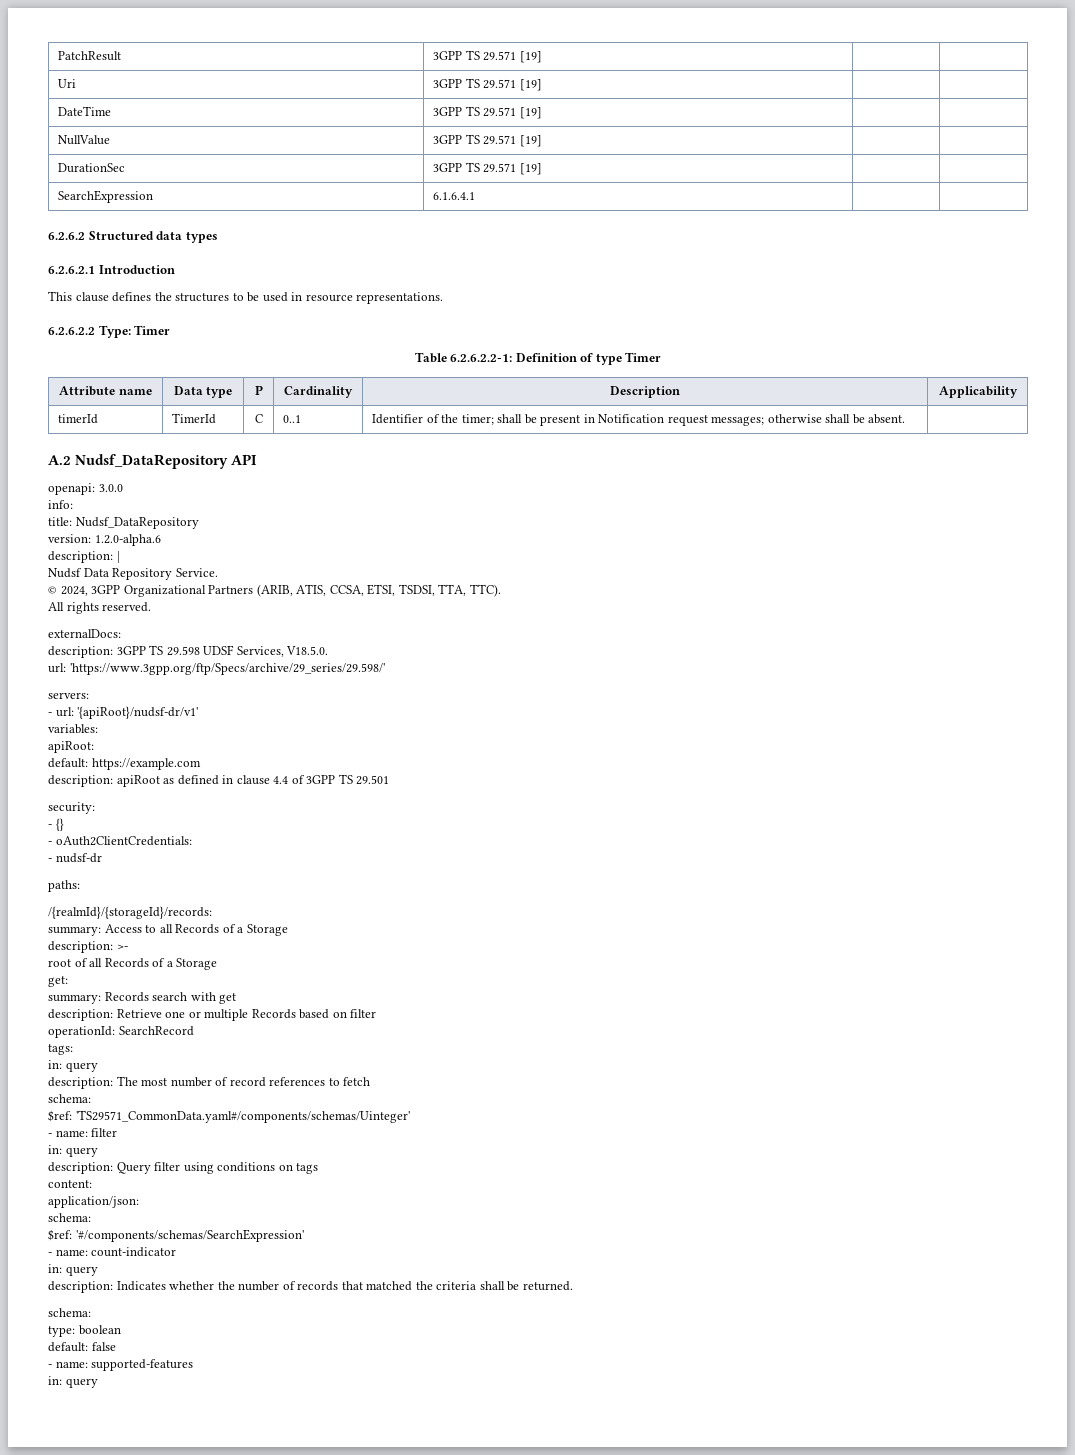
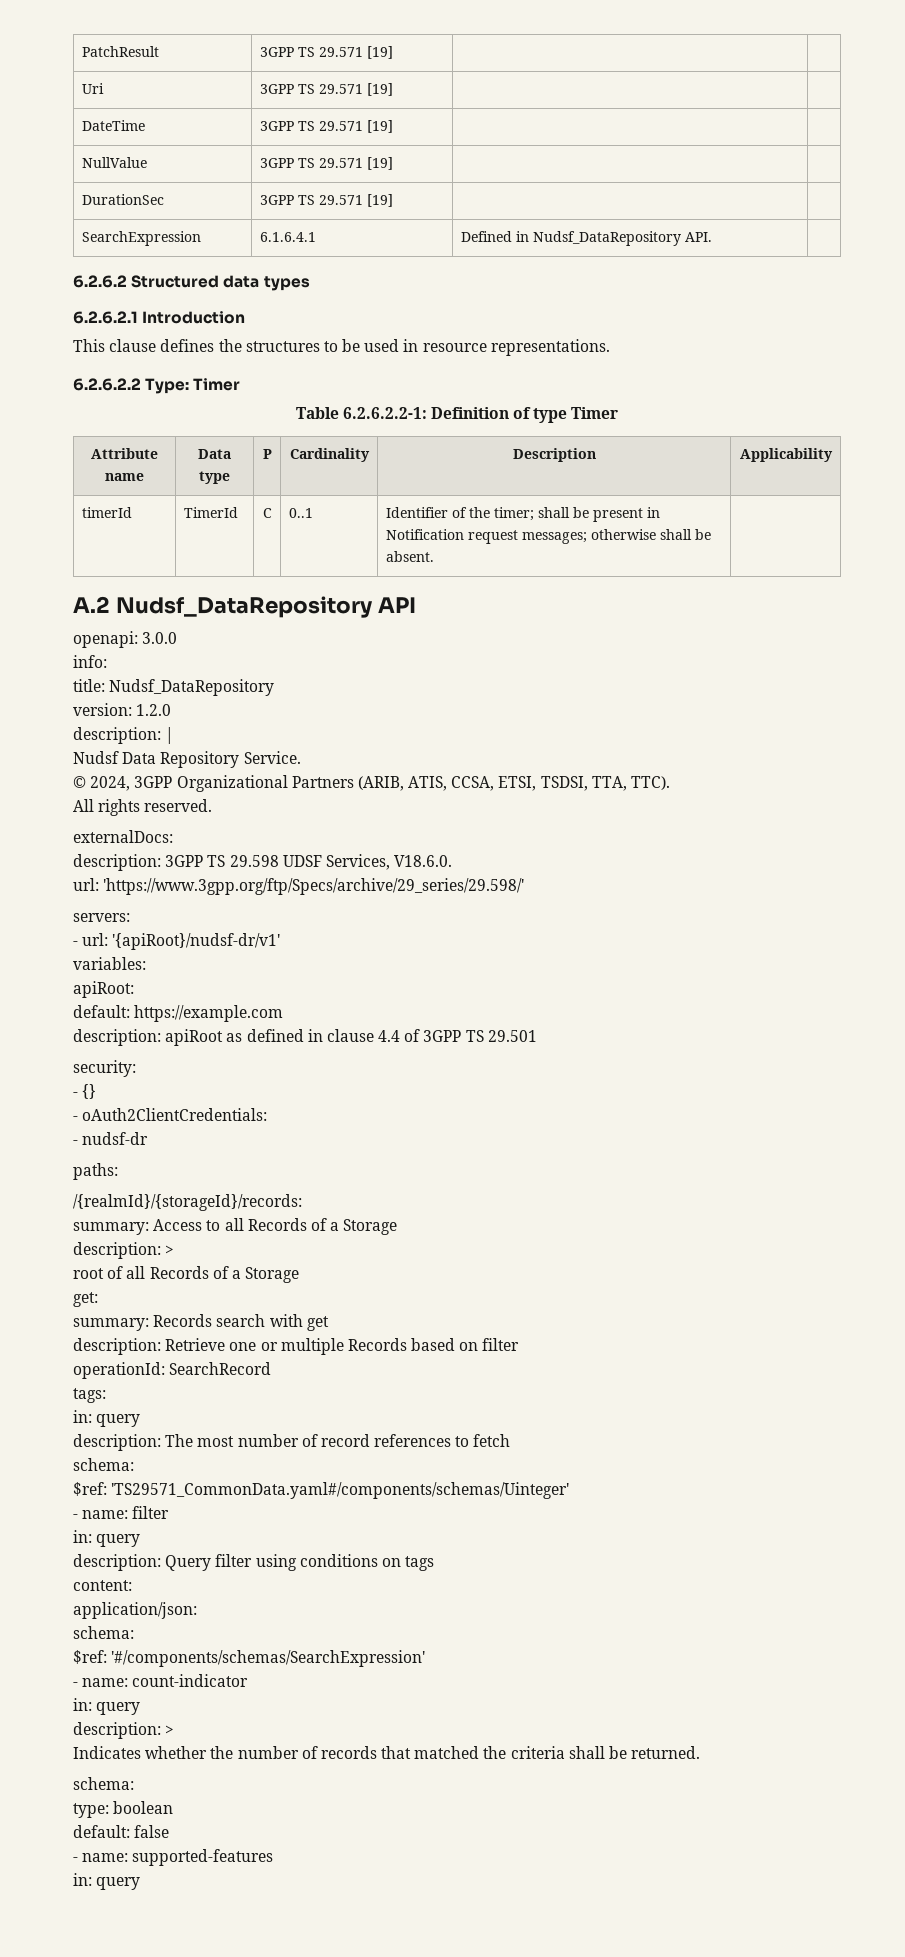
- SearchExpression | 6.1.6.4.1 | |
+ SearchExpression | 6.1.6.4.1 | Defined in Nudsf_DataRepository API. |
- version: 1.2.0-alpha.6
+ version: 1.2.0
- description: 3GPP TS 29.598 UDSF Services, V18.5.0.
+ description: 3GPP TS 29.598 UDSF Services, V18.6.0.
  summary: Access to all Records of a Storage
- description: >-
+ description: >
  - name: count-indicator
  in: query
- description: Indicates whether the number of records that matched the criteria shall be returned.
+ description: >
+ Indicates whether the number of records that matched the criteria shall be returned.

